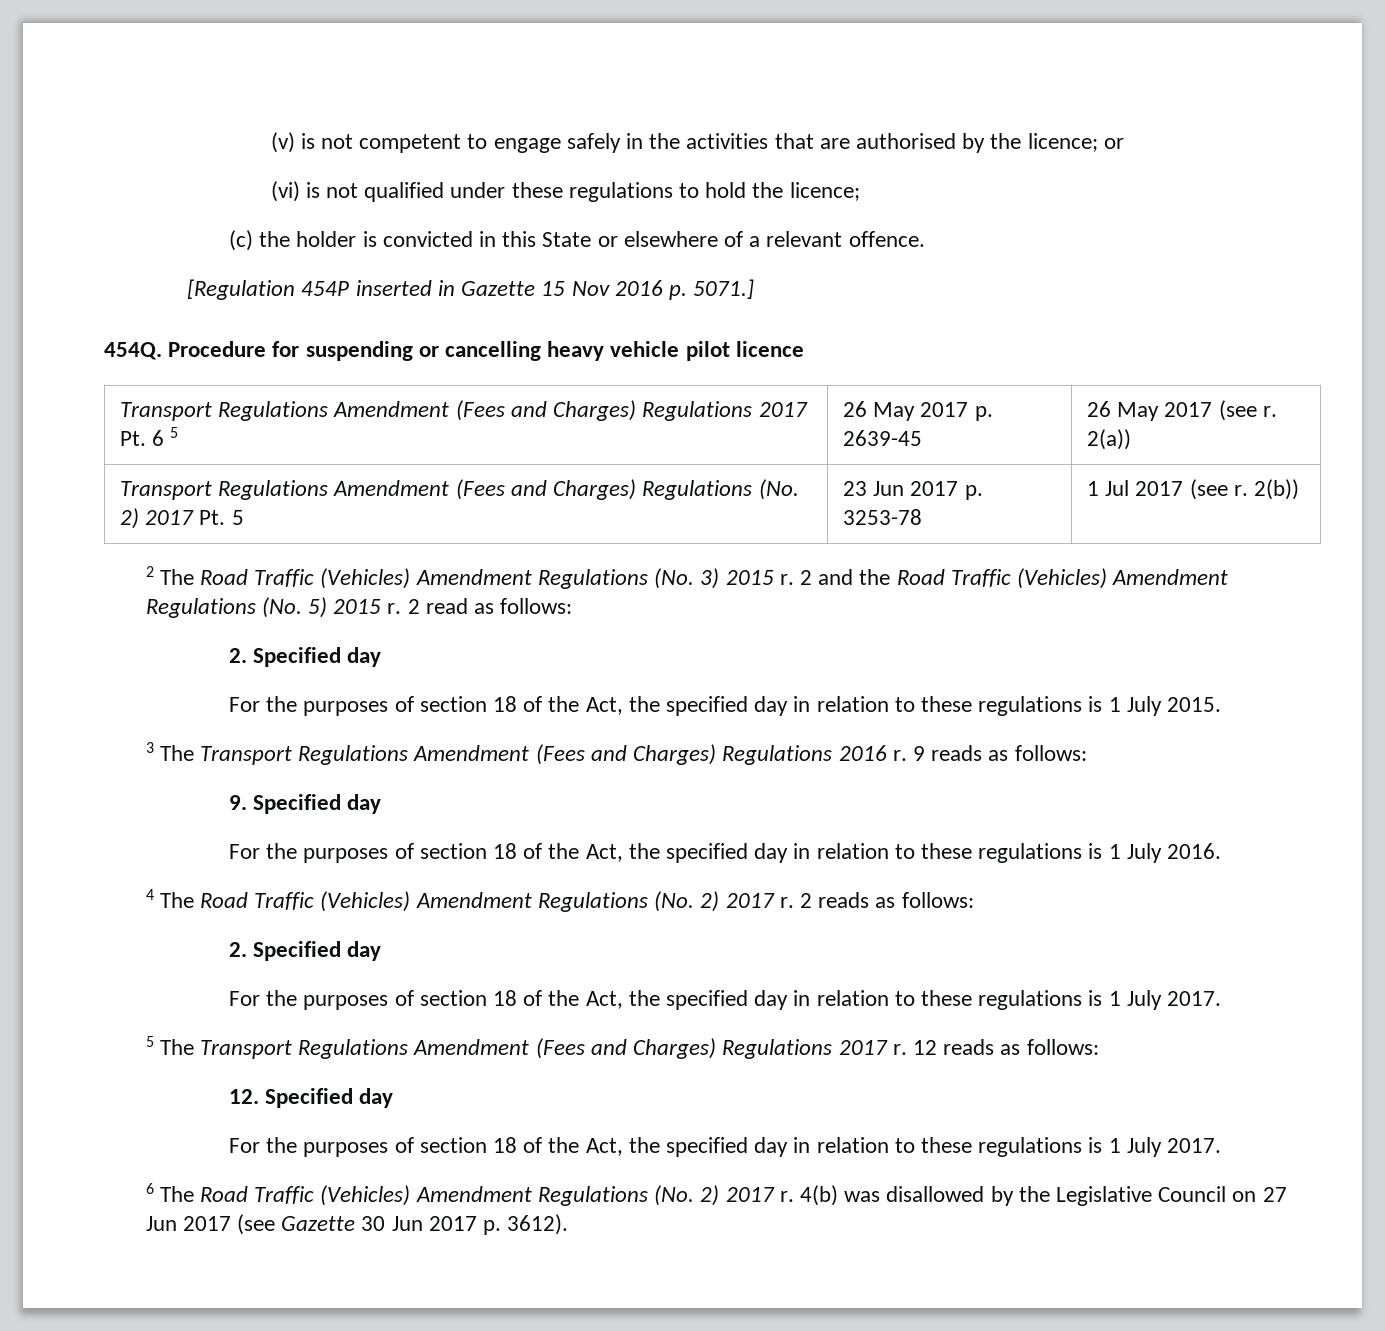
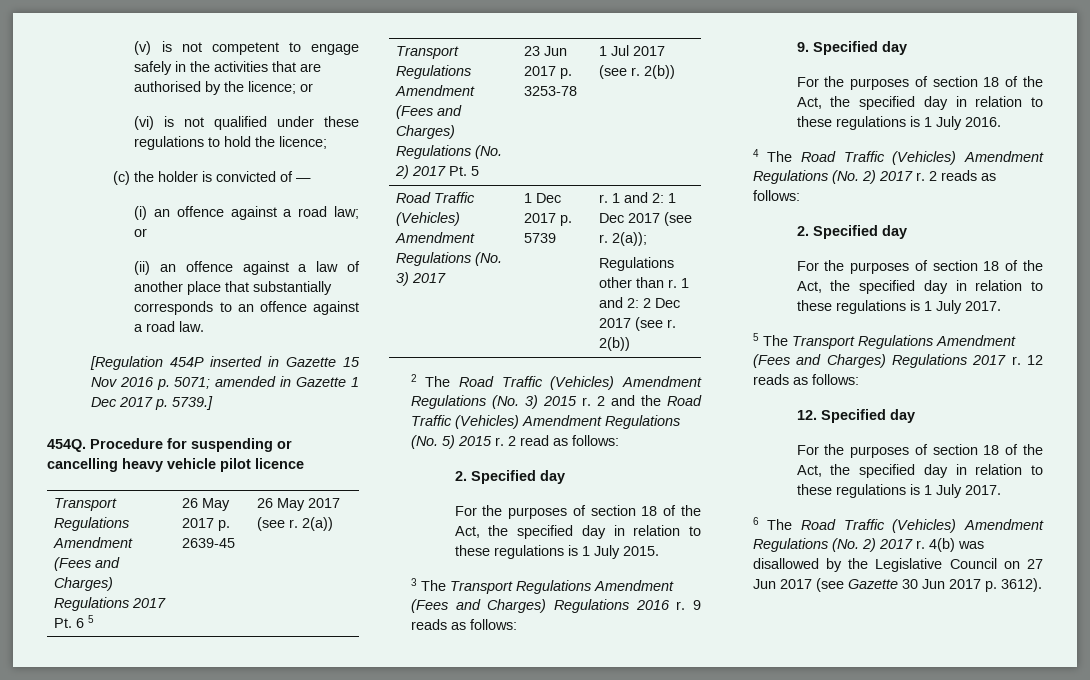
- (c) the holder is convicted in this State or elsewhere of a relevant offence.
+ (c) the holder is convicted of —
+ (i) an offence against a road law; or
+ (ii) an offence against a law of another place that substantially corresponds to an offence against a road law.
- [Regulation 454P inserted in Gazette 15 Nov 2016 p. 5071.]
+ [Regulation 454P inserted in Gazette 15 Nov 2016 p. 5071; amended in Gazette 1 Dec 2017 p. 5739.]
+ Road Traffic (Vehicles) Amendment Regulations (No. 3) 2017 | 1 Dec 2017 p. 5739 | r. 1 and 2: 1 Dec 2017 (see r. 2(a));
+ Regulations other than r. 1 and 2: 2 Dec 2017 (see r. 2(b))

